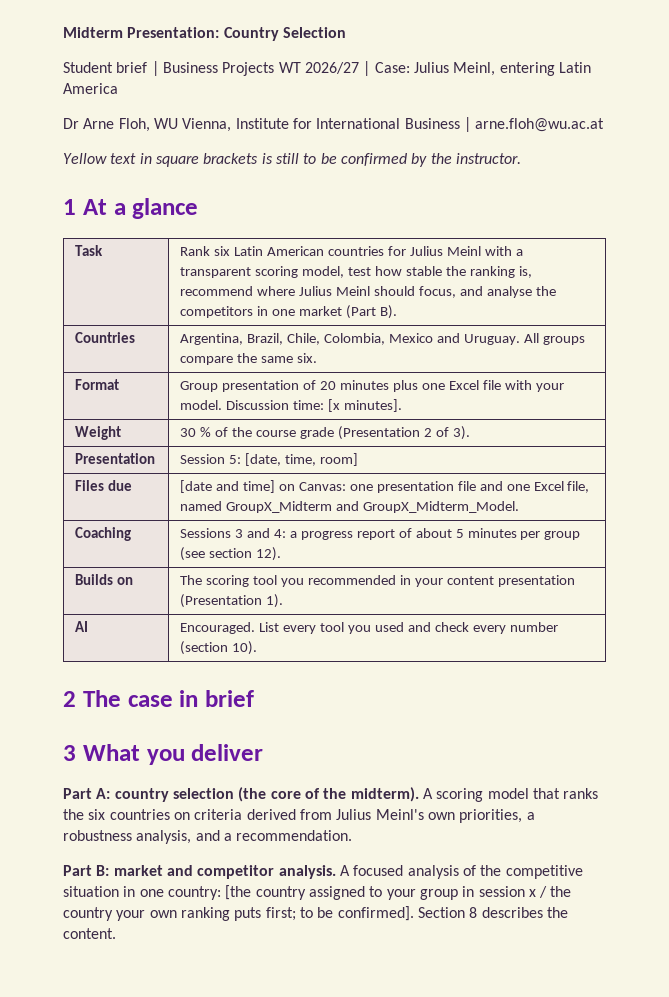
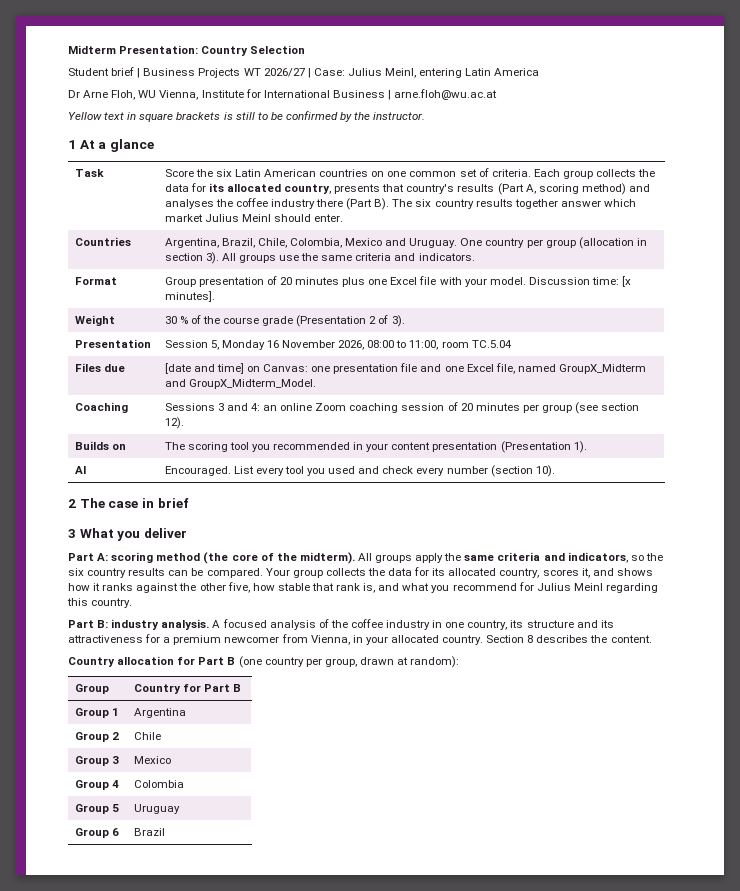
- Rank six Latin American countries for Julius Meinl with a transparent scoring model, test how stable the ranking is, recommend where Julius Meinl should focus, and analyse the competitors in one market (Part B).
+ Score the six Latin American countries on one common set of criteria. Each group collects the data for its allocated country, presents that country's results (Part A, scoring method) and analyses the coffee industry there (Part B). The six country results together answer which market Julius Meinl should enter.
- Countries | Argentina, Brazil, Chile, Colombia, Mexico and Uruguay. All groups compare the same six.
+ Countries | Argentina, Brazil, Chile, Colombia, Mexico and Uruguay. One country per group (allocation in section 3). All groups use the same criteria and indicators.
- Presentation | Session 5: [date, time, room]
+ Presentation | Session 5, Monday 16 November 2026, 08:00 to 11:00, room TC.5.04
- Coaching | Sessions 3 and 4: a progress report of about 5 minutes per group (see section 12).
+ Coaching | Sessions 3 and 4: an online Zoom coaching session of 20 minutes per group (see section 12).
- Part A: country selection (the core of the midterm).
+ Part A: scoring method (the core of the midterm).
- A scoring model that ranks the six countries on criteria derived from Julius Meinl's own priorities, a robustness analysis, and a recommendation.
+ All groups apply the same criteria and indicators, so the six country results can be compared. Your group collects the data for its allocated country, scores it, and shows how it ranks against the other five, how stable that rank is, and what you recommend for Julius Meinl regarding this country.
- Part B: market and competitor analysis.
+ Part B: industry analysis.
- A focused analysis of the competitive situation in one country: [the country assigned to your group in session x / the country your own ranking puts first; to be confirmed].
+ A focused analysis of the coffee industry in one country, its structure and its attractiveness for a premium newcomer from Vienna, in your allocated country.
+ Country allocation for Part B (one country per group, drawn at random):
+ Group | Country for Part B
+ Group 1 | Argentina
+ Group 2 | Chile
+ Group 3 | Mexico
+ Group 4 | Colombia
+ Group 5 | Uruguay
+ Group 6 | Brazil

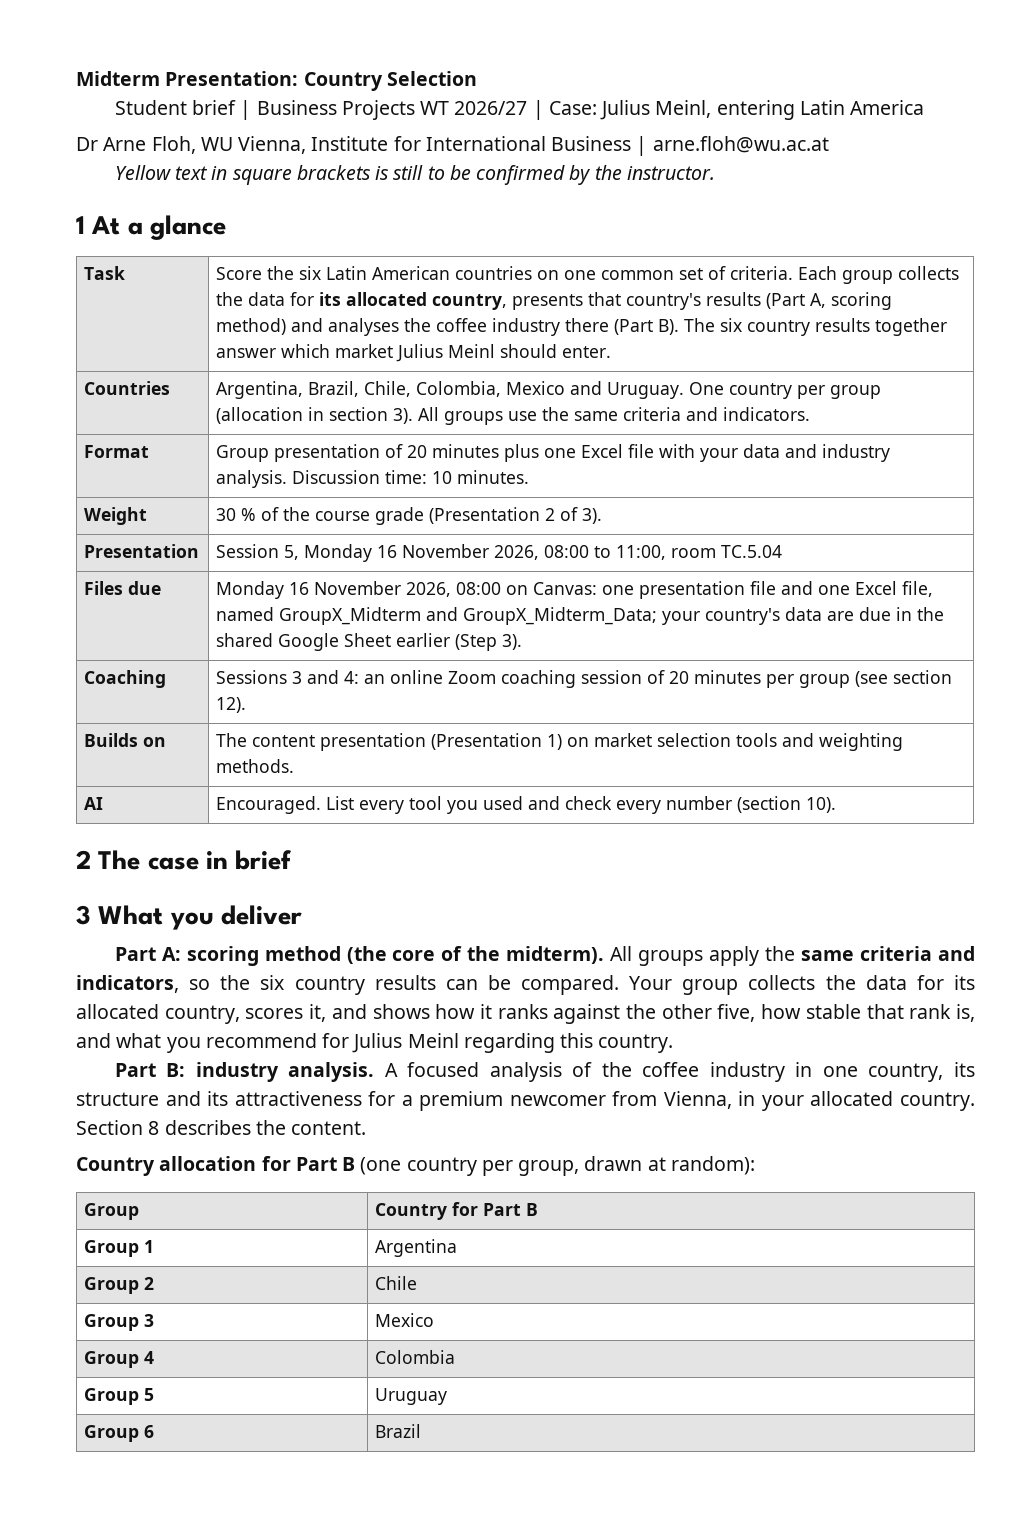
- Format | Group presentation of 20 minutes plus one Excel file with your model. Discussion time: [x minutes].
+ Format | Group presentation of 20 minutes plus one Excel file with your data and industry analysis. Discussion time: 10 minutes.
- Files due | [date and time] on Canvas: one presentation file and one Excel file, named GroupX_Midterm and GroupX_Midterm_Model.
+ Files due | Monday 16 November 2026, 08:00 on Canvas: one presentation file and one Excel file, named GroupX_Midterm and GroupX_Midterm_Data; your country's data are due in the shared Google Sheet earlier (Step 3).
- Builds on | The scoring tool you recommended in your content presentation (Presentation 1).
+ Builds on | The content presentation (Presentation 1) on market selection tools and weighting methods.

